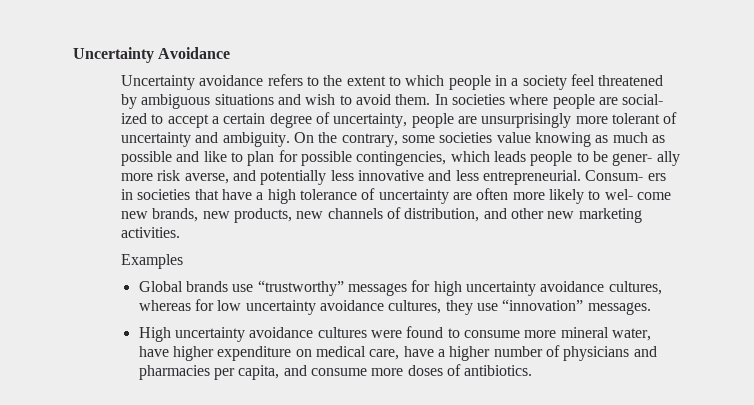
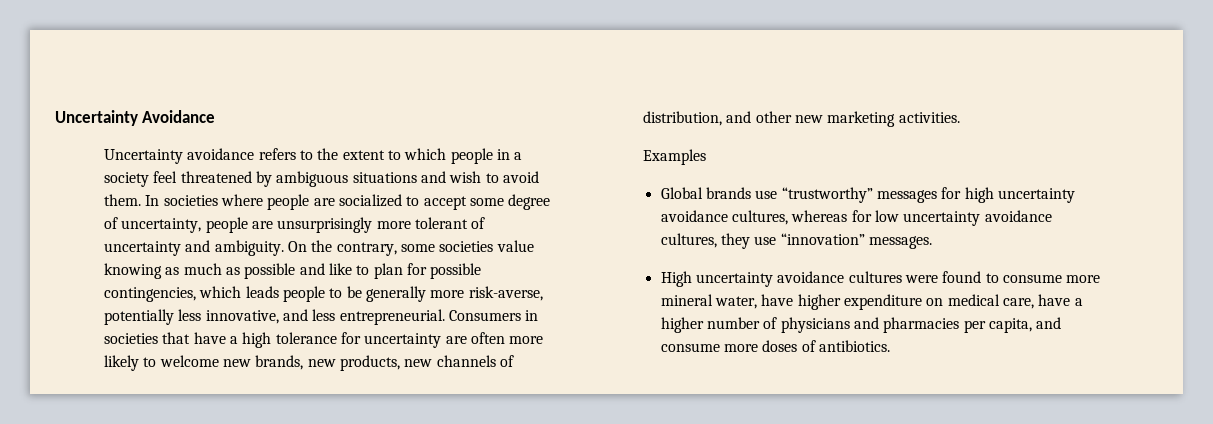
- In societies where people are social- ized to accept a certain degree of uncertainty, people are unsurprisingly more tolerant of uncertainty and ambiguity.
+ In societies where people are socialized to accept some degree of uncertainty, people are unsurprisingly more tolerant of uncertainty and ambiguity.
- On the contrary, some societies value knowing as much as possible and like to plan for possible contingencies, which leads people to be gener- ally more risk averse, and potentially less innovative and less entrepreneurial.
+ On the contrary, some societies value knowing as much as possible and like to plan for possible contingencies, which leads people to be generally more risk-averse, potentially less innovative, and less entrepreneurial.
- Consum- ers in societies that have a high tolerance of uncertainty are often more likely to wel- come new brands, new products, new channels of distribution, and other new marketing activities.
+ Consumers in societies that have a high tolerance for uncertainty are often more likely to welcome new brands, new products, new channels of distribution, and other new marketing activities.

